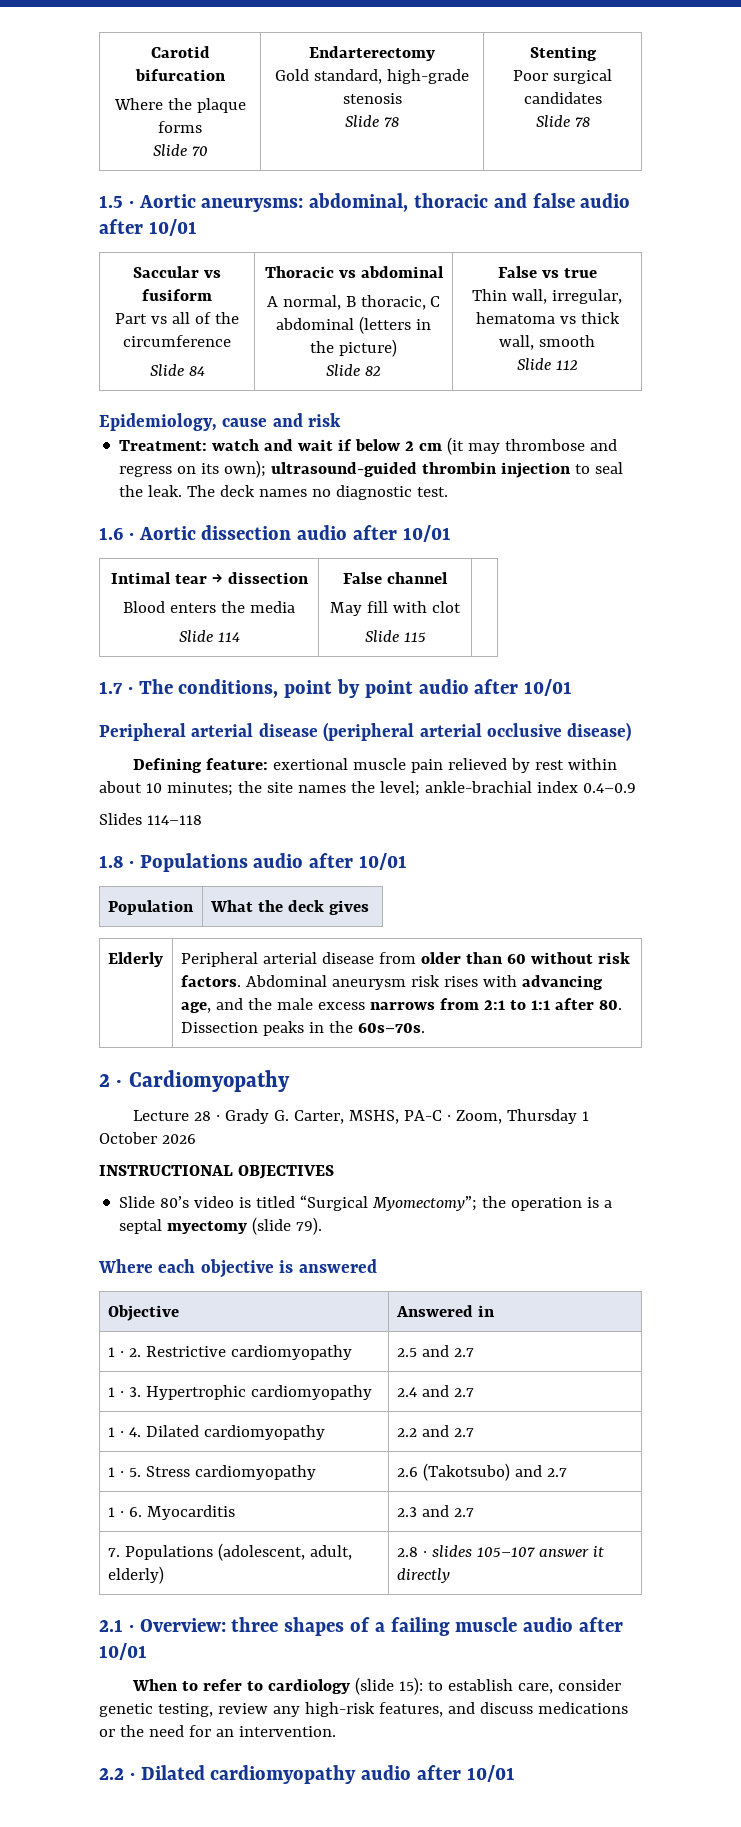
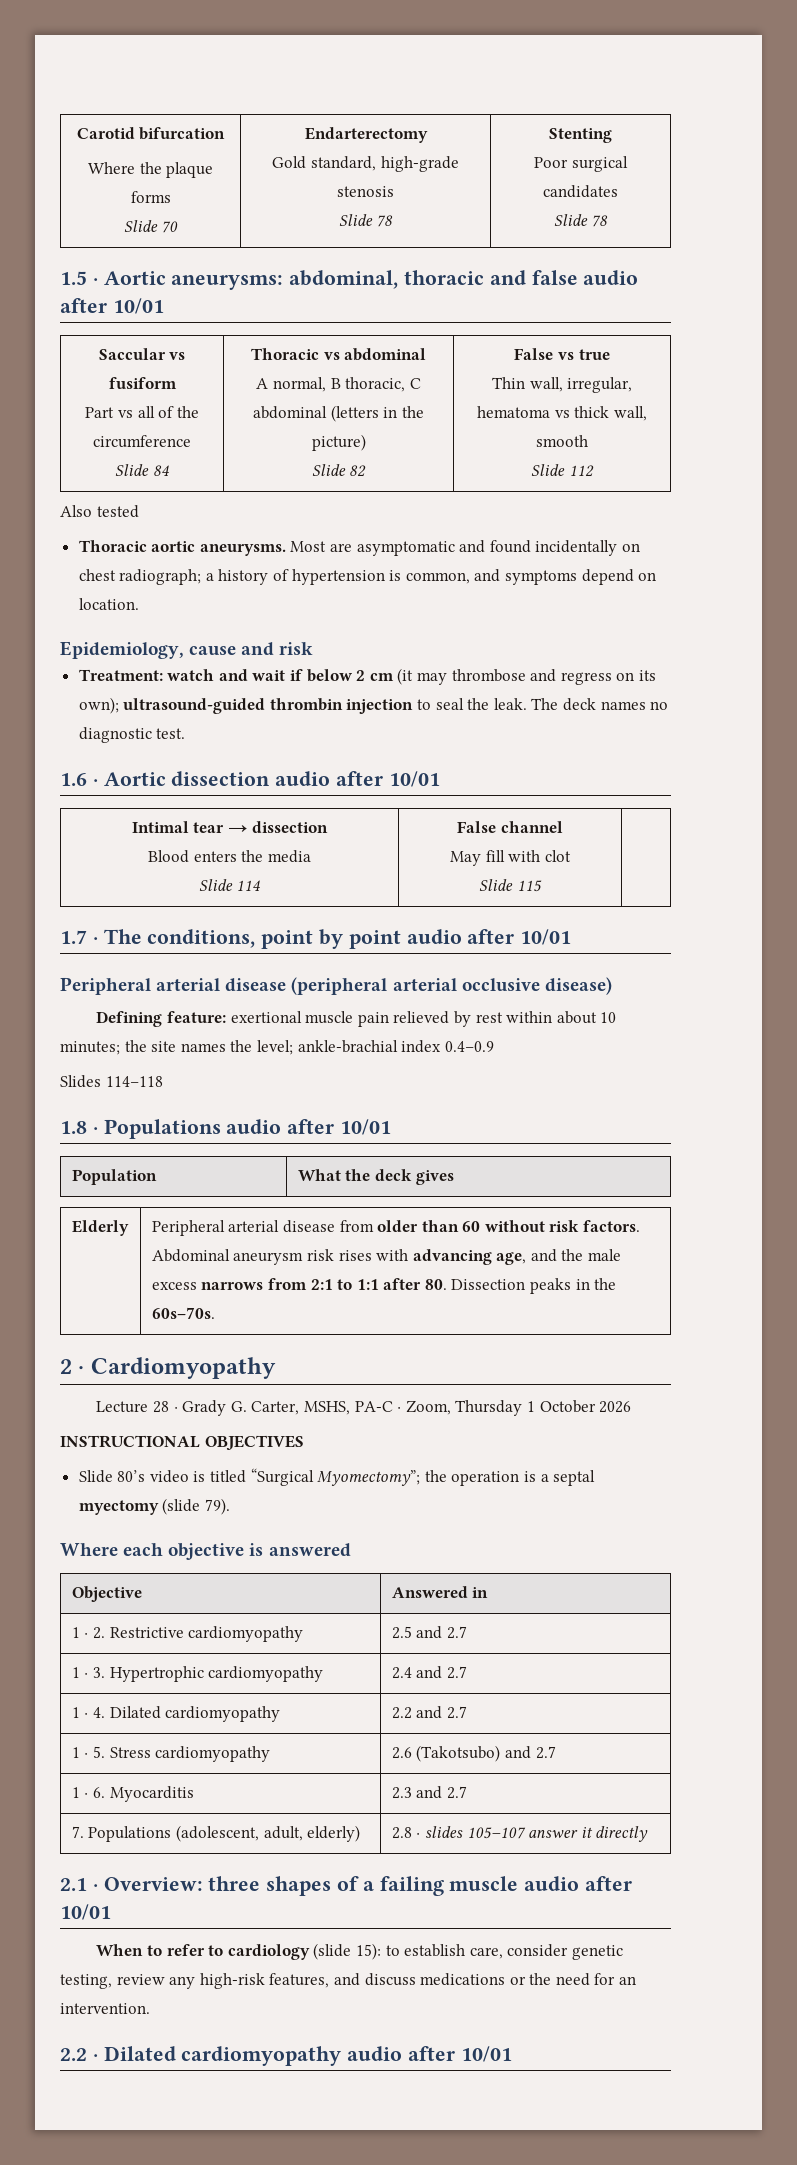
+ Also tested
+ Thoracic aortic aneurysms. Most are asymptomatic and found incidentally on chest radiograph; a history of hypertension is common, and symptoms depend on location.

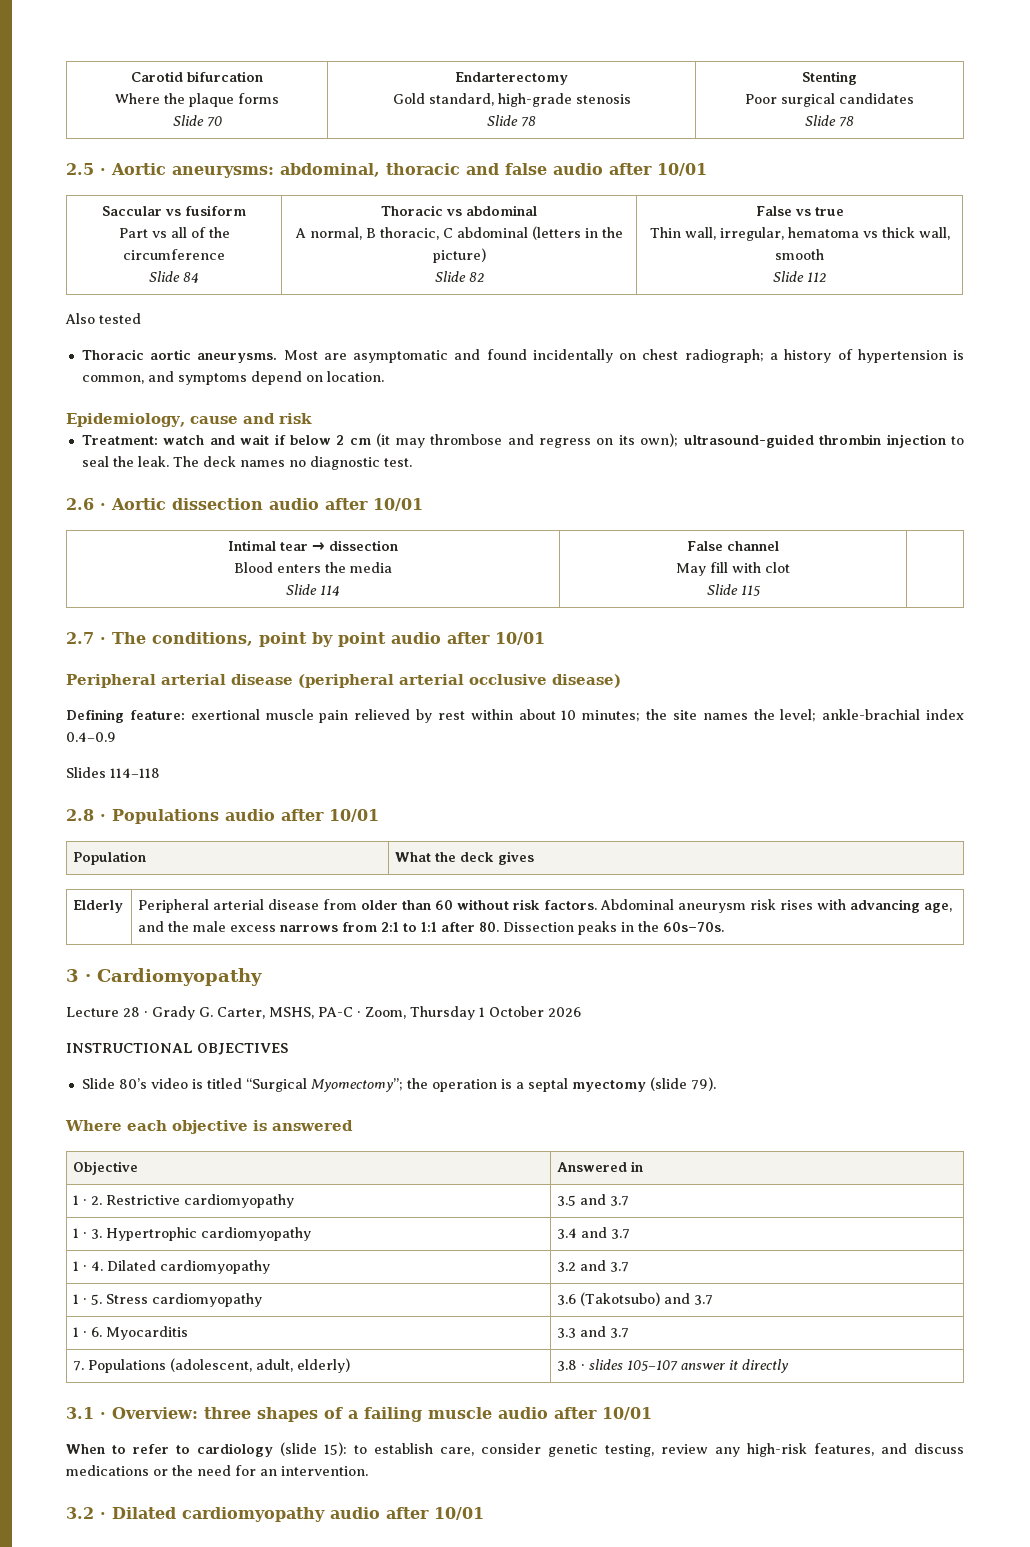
- 1.5 · Aortic aneurysms: abdominal, thoracic and false audio after 10/01
+ 2.5 · Aortic aneurysms: abdominal, thoracic and false audio after 10/01
- 1.6 · Aortic dissection audio after 10/01
+ 2.6 · Aortic dissection audio after 10/01
- 1.7 · The conditions, point by point audio after 10/01
+ 2.7 · The conditions, point by point audio after 10/01
- 1.8 · Populations audio after 10/01
+ 2.8 · Populations audio after 10/01
- 2 · Cardiomyopathy
+ 3 · Cardiomyopathy
- 1 · 2. Restrictive cardiomyopathy | 2.5 and 2.7
+ 1 · 2. Restrictive cardiomyopathy | 3.5 and 3.7
- 1 · 3. Hypertrophic cardiomyopathy | 2.4 and 2.7
+ 1 · 3. Hypertrophic cardiomyopathy | 3.4 and 3.7
- 1 · 4. Dilated cardiomyopathy | 2.2 and 2.7
+ 1 · 4. Dilated cardiomyopathy | 3.2 and 3.7
- 1 · 5. Stress cardiomyopathy | 2.6 (Takotsubo) and 2.7
+ 1 · 5. Stress cardiomyopathy | 3.6 (Takotsubo) and 3.7
- 1 · 6. Myocarditis | 2.3 and 2.7
+ 1 · 6. Myocarditis | 3.3 and 3.7
- 7. Populations (adolescent, adult, elderly) | 2.8 · slides 105–107 answer it directly
+ 7. Populations (adolescent, adult, elderly) | 3.8 · slides 105–107 answer it directly
- 2.1 · Overview: three shapes of a failing muscle audio after 10/01
+ 3.1 · Overview: three shapes of a failing muscle audio after 10/01
- 2.2 · Dilated cardiomyopathy audio after 10/01
+ 3.2 · Dilated cardiomyopathy audio after 10/01

